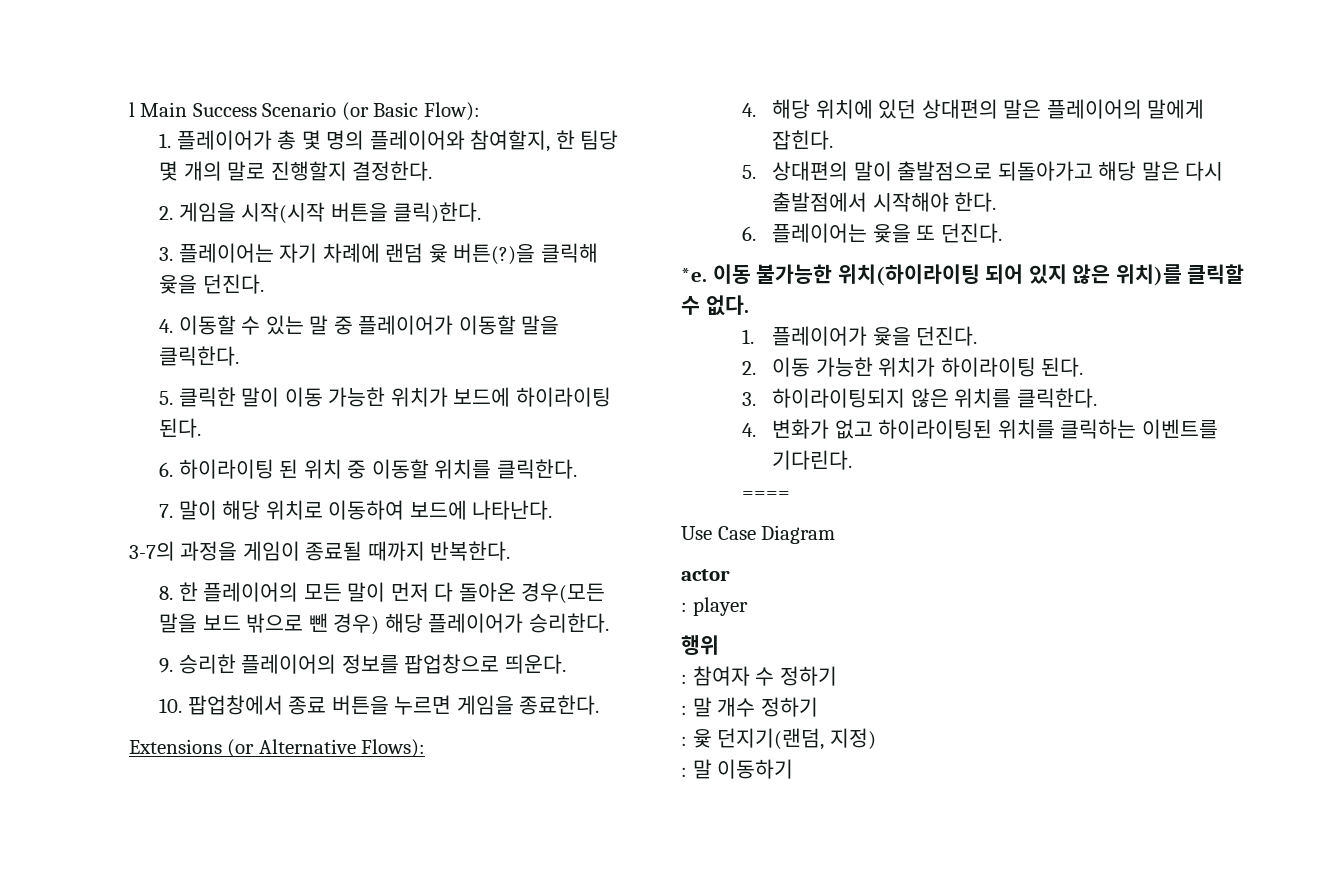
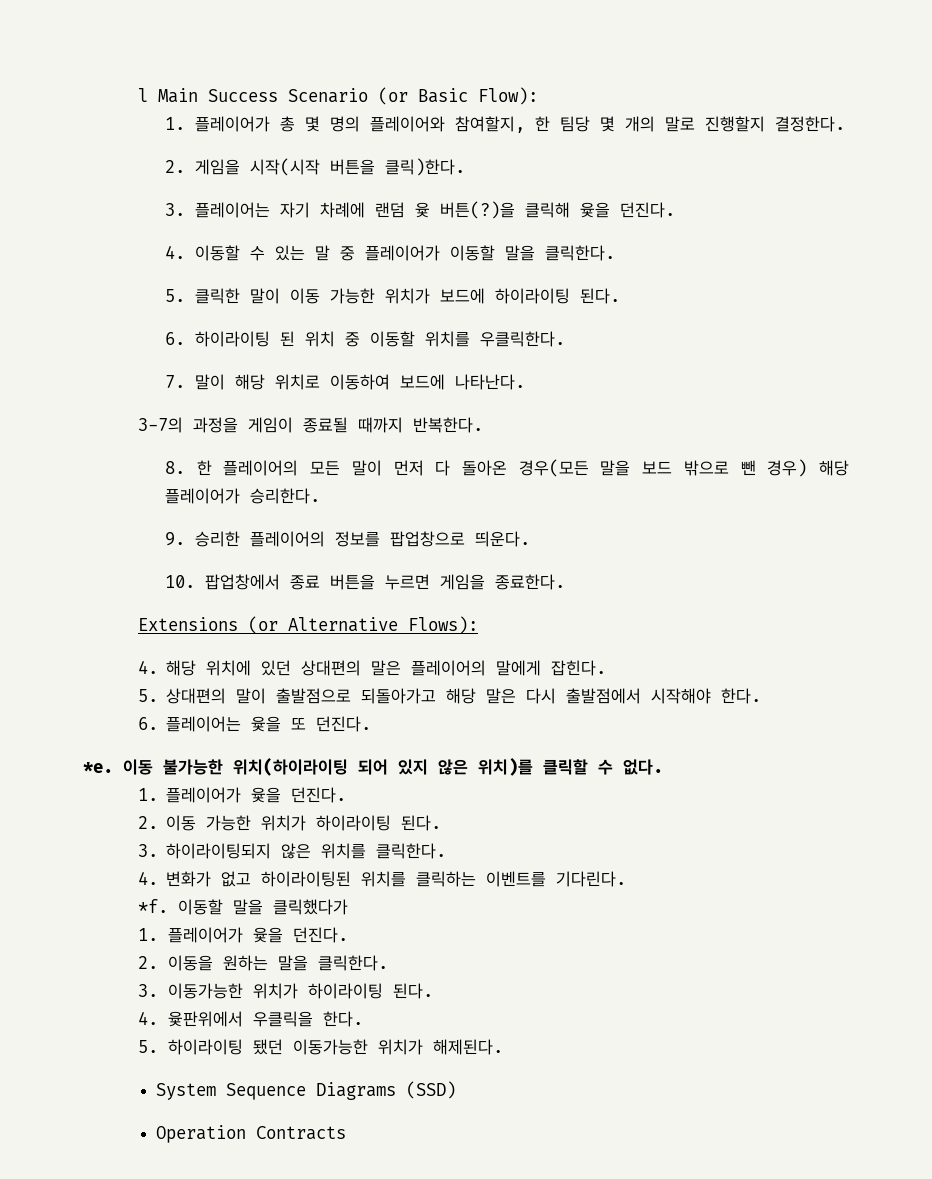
- 6. 하이라이팅 된 위치 중 이동할 위치를 클릭한다.
+ 6. 하이라이팅 된 위치 중 이동할 위치를 우클릭한다.
- ====
- Use Case Diagram
- actor
- : player
- 행위
- : 참여자 수 정하기
- : 말 개수 정하기
- : 윷 던지기(랜덤, 지정)
- : 말 이동하기
+ *f. 이동할 말을 클릭했다가
+ 1. 플레이어가 윷을 던진다.
+ 2. 이동을 원하는 말을 클릭한다.
+ 3. 이동가능한 위치가 하이라이팅 된다.
+ 4. 윷판위에서 우클릭을 한다.
+ 5. 하이라이팅 됐던 이동가능한 위치가 해제된다.
+ System Sequence Diagrams (SSD)
+ Operation Contracts

